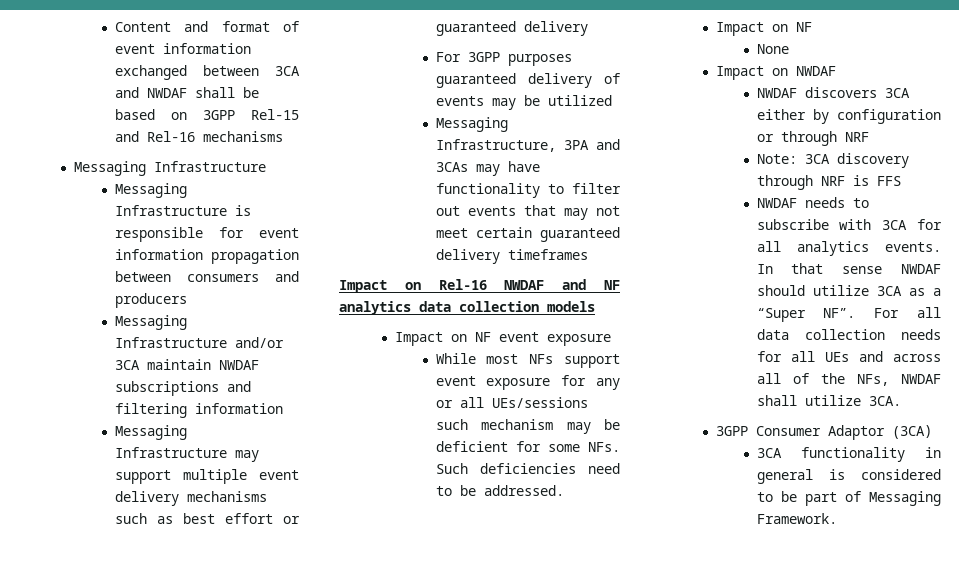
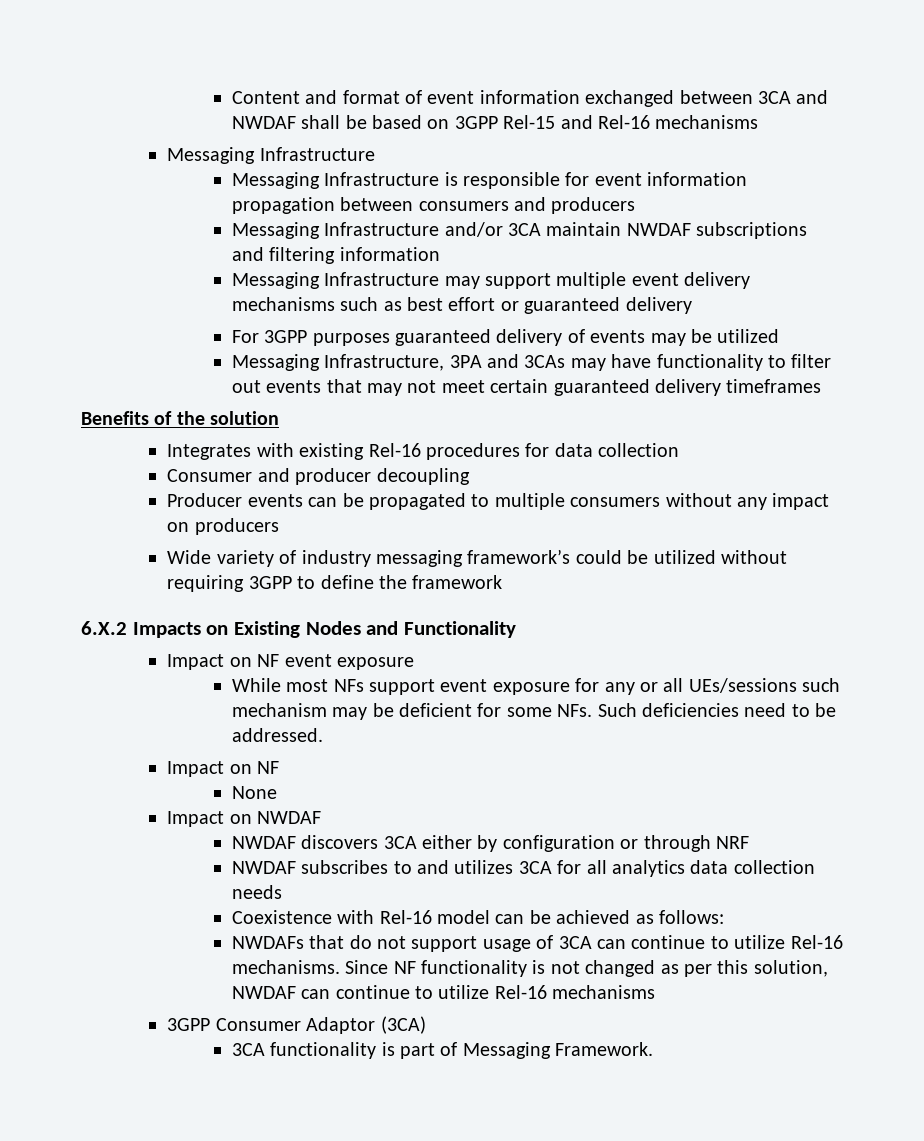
- Impact on Rel-16 NWDAF and NF analytics data collection models
+ Benefits of the solution
+ Integrates with existing Rel-16 procedures for data collection
+ Consumer and producer decoupling
+ Producer events can be propagated to multiple consumers without any impact on producers
+ Wide variety of industry messaging framework’s could be utilized without requiring 3GPP to define the framework
+ 6.X.2 Impacts on Existing Nodes and Functionality
- Note: 3CA discovery through NRF is FFS
- NWDAF needs to subscribe with 3CA for all analytics events. In that sense NWDAF should utilize 3CA as a “Super NF”. For all data collection needs for all UEs and across all of the NFs, NWDAF shall utilize 3CA.
+ NWDAF subscribes to and utilizes 3CA for all analytics data collection needs
+ Coexistence with Rel-16 model can be achieved as follows:
+ NWDAFs that do not support usage of 3CA can continue to utilize Rel-16 mechanisms. Since NF functionality is not changed as per this solution, NWDAF can continue to utilize Rel-16 mechanisms
- 3CA functionality in general is considered to be part of Messaging Framework.
+ 3CA functionality is part of Messaging Framework.

